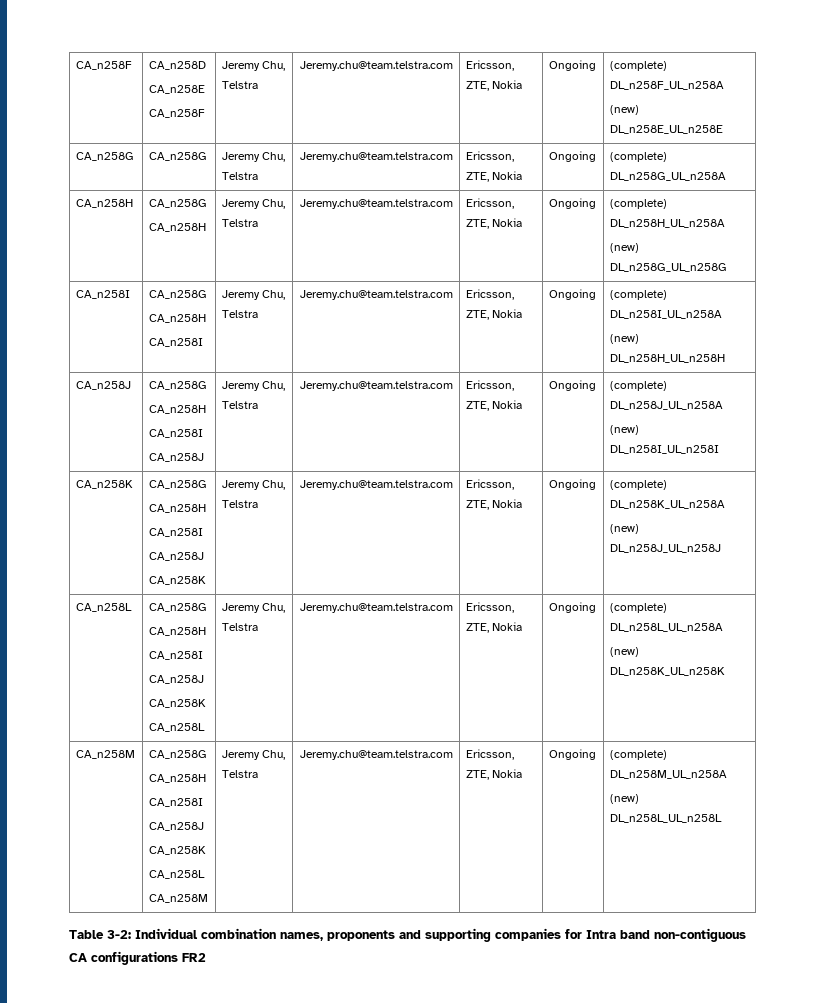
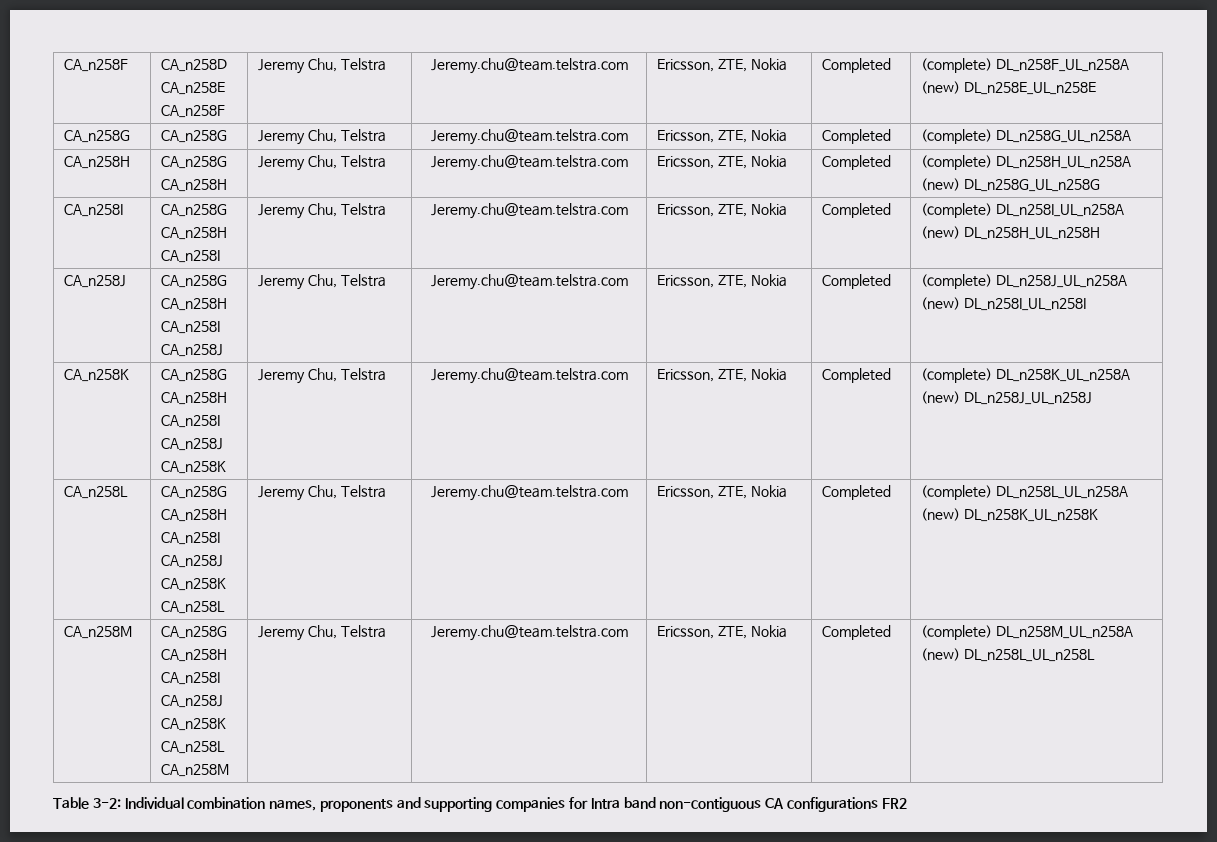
  CA_n258F | CA_n258D
  CA_n258E
- CA_n258F | Jeremy Chu, Telstra | Jeremy.chu@team.telstra.com | Ericsson, ZTE, Nokia | Ongoing | (complete) DL_n258F_UL_n258A
+ CA_n258F | Jeremy Chu, Telstra | Jeremy.chu@team.telstra.com | Ericsson, ZTE, Nokia | Completed | (complete) DL_n258F_UL_n258A
- CA_n258G | CA_n258G | Jeremy Chu, Telstra | Jeremy.chu@team.telstra.com | Ericsson, ZTE, Nokia | Ongoing | (complete) DL_n258G_UL_n258A
+ CA_n258G | CA_n258G | Jeremy Chu, Telstra | Jeremy.chu@team.telstra.com | Ericsson, ZTE, Nokia | Completed | (complete) DL_n258G_UL_n258A
  CA_n258H | CA_n258G
- CA_n258H | Jeremy Chu, Telstra | Jeremy.chu@team.telstra.com | Ericsson, ZTE, Nokia | Ongoing | (complete) DL_n258H_UL_n258A
+ CA_n258H | Jeremy Chu, Telstra | Jeremy.chu@team.telstra.com | Ericsson, ZTE, Nokia | Completed | (complete) DL_n258H_UL_n258A
  CA_n258I | CA_n258G
  CA_n258H
- CA_n258I | Jeremy Chu, Telstra | Jeremy.chu@team.telstra.com | Ericsson, ZTE, Nokia | Ongoing | (complete) DL_n258I_UL_n258A
+ CA_n258I | Jeremy Chu, Telstra | Jeremy.chu@team.telstra.com | Ericsson, ZTE, Nokia | Completed | (complete) DL_n258I_UL_n258A
  CA_n258J | CA_n258G
  CA_n258H
  CA_n258I
- CA_n258J | Jeremy Chu, Telstra | Jeremy.chu@team.telstra.com | Ericsson, ZTE, Nokia | Ongoing | (complete) DL_n258J_UL_n258A
+ CA_n258J | Jeremy Chu, Telstra | Jeremy.chu@team.telstra.com | Ericsson, ZTE, Nokia | Completed | (complete) DL_n258J_UL_n258A
  CA_n258K | CA_n258G
  CA_n258H
  CA_n258I
  CA_n258J
- CA_n258K | Jeremy Chu, Telstra | Jeremy.chu@team.telstra.com | Ericsson, ZTE, Nokia | Ongoing | (complete) DL_n258K_UL_n258A
+ CA_n258K | Jeremy Chu, Telstra | Jeremy.chu@team.telstra.com | Ericsson, ZTE, Nokia | Completed | (complete) DL_n258K_UL_n258A
  CA_n258L | CA_n258G
  CA_n258H
  CA_n258I
  CA_n258J
  CA_n258K
- CA_n258L | Jeremy Chu, Telstra | Jeremy.chu@team.telstra.com | Ericsson, ZTE, Nokia | Ongoing | (complete) DL_n258L_UL_n258A
+ CA_n258L | Jeremy Chu, Telstra | Jeremy.chu@team.telstra.com | Ericsson, ZTE, Nokia | Completed | (complete) DL_n258L_UL_n258A
  CA_n258M | CA_n258G
  CA_n258H
  CA_n258I
  CA_n258J
  CA_n258K
  CA_n258L
- CA_n258M | Jeremy Chu, Telstra | Jeremy.chu@team.telstra.com | Ericsson, ZTE, Nokia | Ongoing | (complete) DL_n258M_UL_n258A
+ CA_n258M | Jeremy Chu, Telstra | Jeremy.chu@team.telstra.com | Ericsson, ZTE, Nokia | Completed | (complete) DL_n258M_UL_n258A

